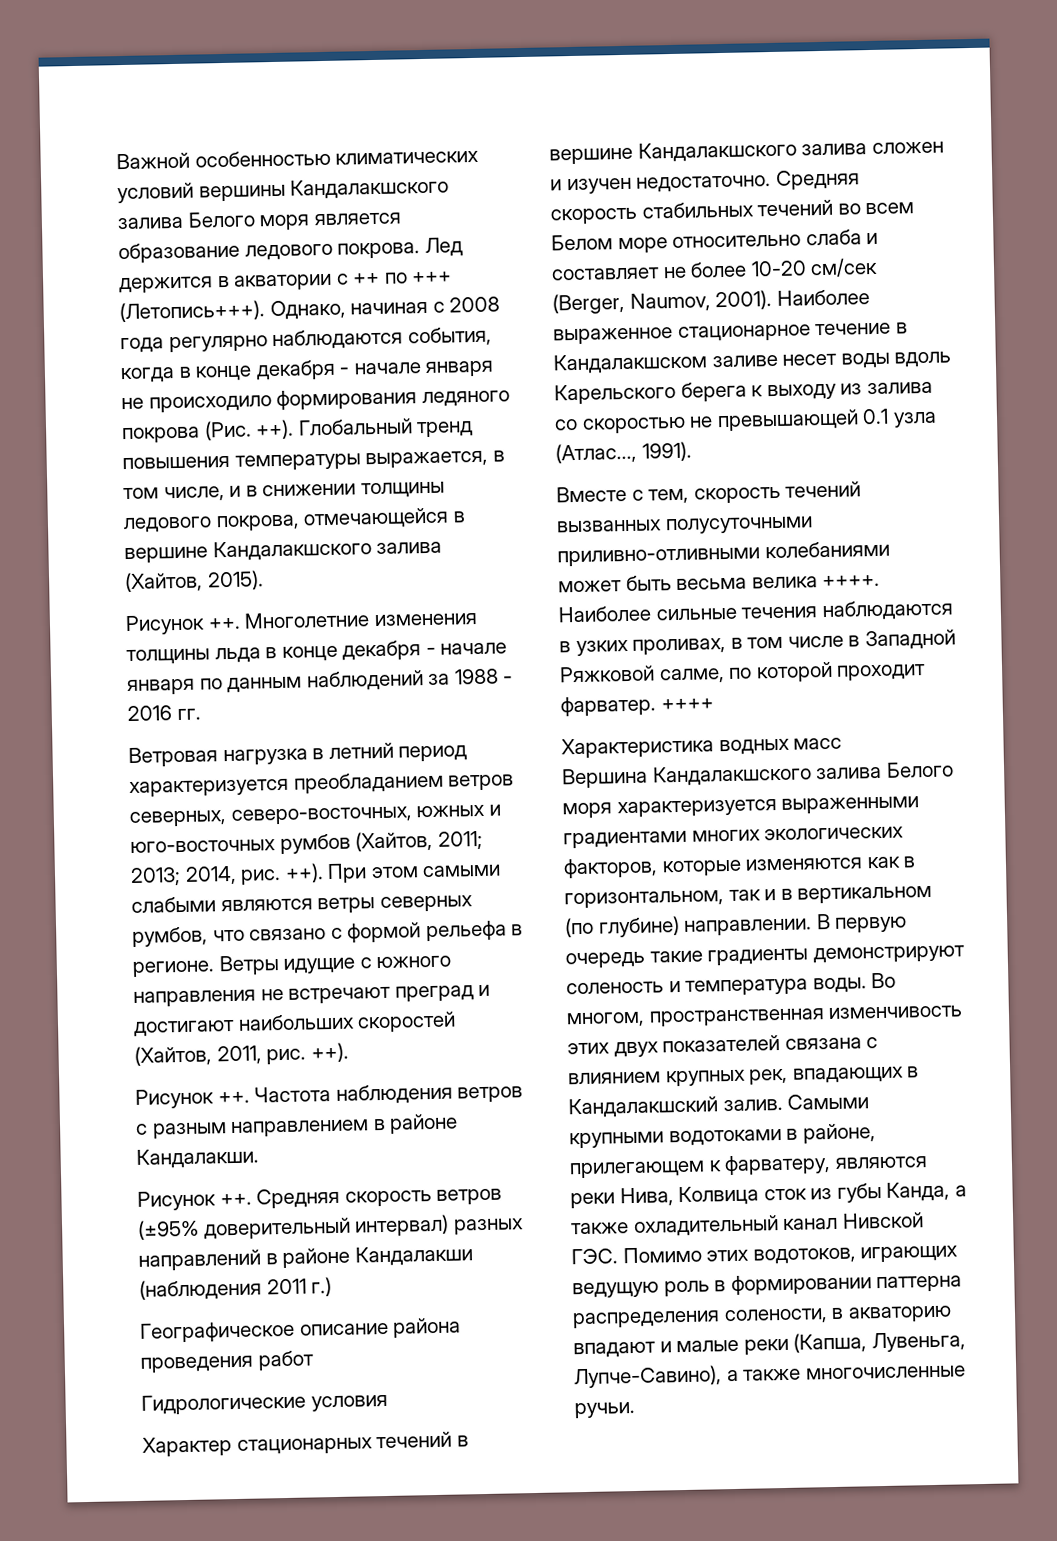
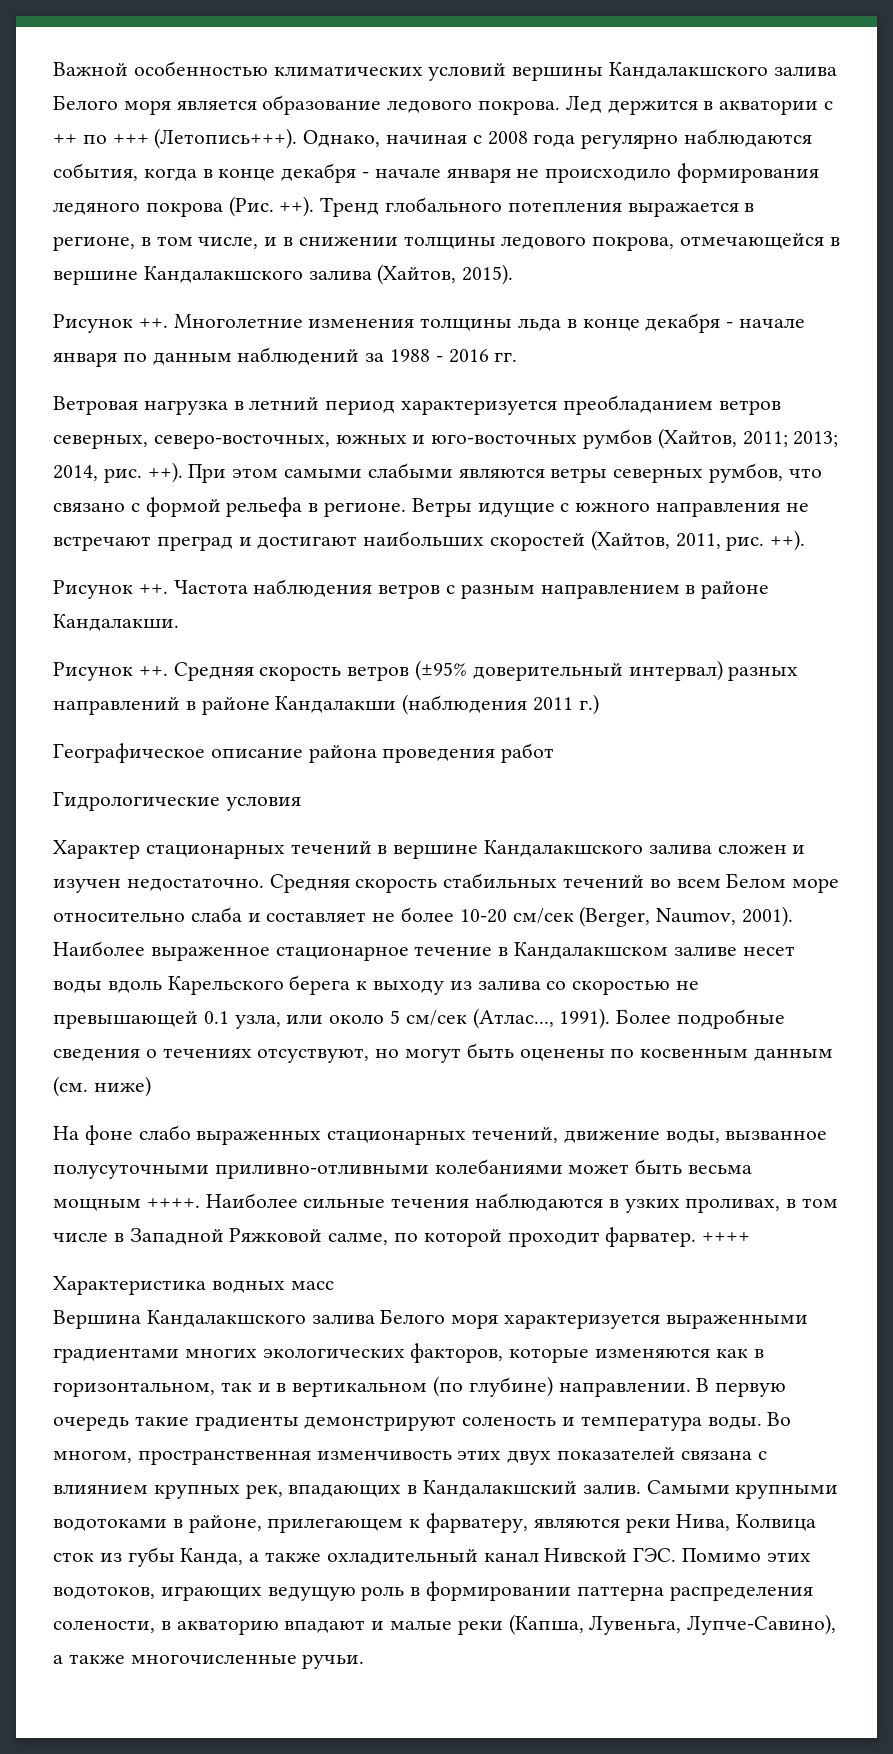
- Глобальный тренд повышения температуры выражается, в том числе, и в снижении толщины ледового покрова, отмечающейся в вершине Кандалакшского залива (Хайтов, 2015).
+ Тренд глобального потепления выражается в регионе, в том числе, и в снижении толщины ледового покрова, отмечающейся в вершине Кандалакшского залива (Хайтов, 2015).
- Наиболее выраженное стационарное течение в Кандалакшском заливе несет воды вдоль Карельского берега к выходу из залива со скоростью не превышающей 0.1 узла (Атлас..., 1991).
- Вместе с тем, скорость течений вызванных полусуточными приливно-отливными колебаниями может быть весьма велика ++++.
+ Наиболее выраженное стационарное течение в Кандалакшском заливе несет воды вдоль Карельского берега к выходу из залива со скоростью не превышающей 0.1 узла, или около 5 см/сек (Атлас..., 1991). Более подробные сведения о течениях отсуствуют, но могут быть оценены по косвенным данным (см. ниже)
+ На фоне слабо выраженных стационарных течений, движение воды, вызванное полусуточными приливно-отливными колебаниями может быть весьма мощным ++++.

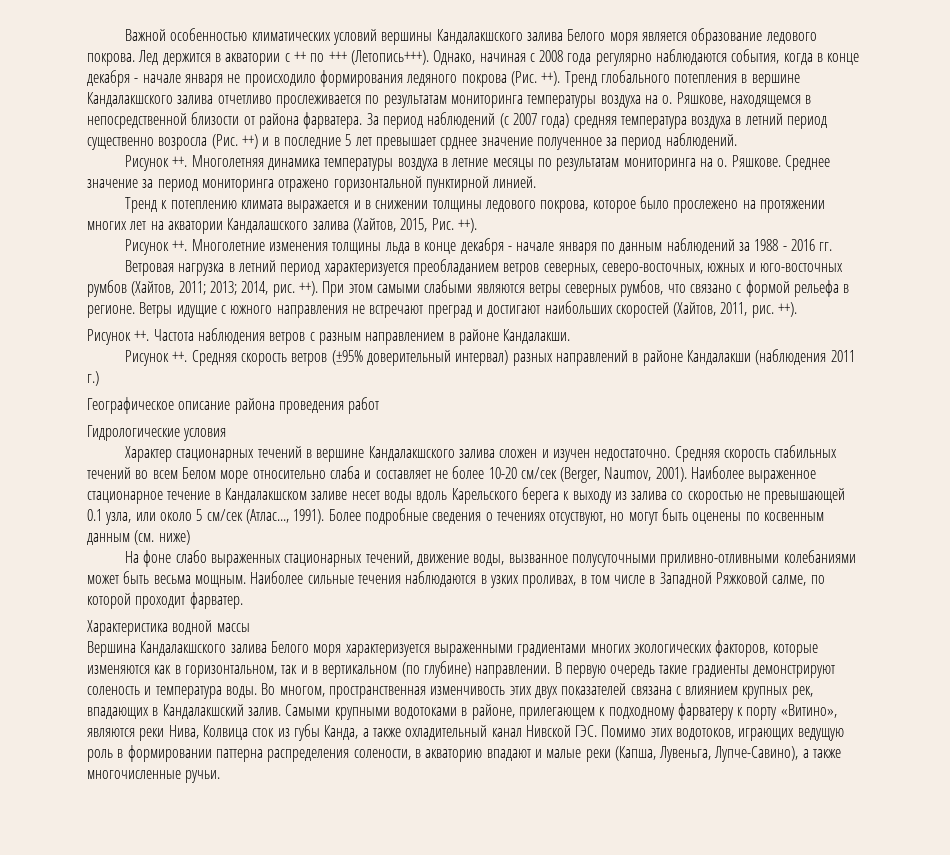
- Тренд глобального потепления выражается в регионе, в том числе, и в снижении толщины ледового покрова, отмечающейся в вершине Кандалакшского залива (Хайтов, 2015).
+ Тренд глобального потепления в вершине Кандалакшского залива отчетливо прослеживается по результатам мониторинга температуры воздуха на о. Ряшкове, находящемся в непосредственной близости от района фарватера. За период наблюдений (с 2007 года) средняя температура воздуха в летний период существенно возросла (Рис. ++) и в последние 5 лет превышает срднее значение полученное за период наблюдений.
+ Рисунок ++. Многолетняя динамика температуры воздуха в летние месяцы по результатам мониторинга на о. Ряшкове. Среднее значение за период мониторинга отражено горизонтальной пунктирной линией.
+ Тренд к потеплению климата выражается и в снижении толщины ледового покрова, которое было прослежено на протяжении многих лет на акватории Кандалашского залива (Хайтов, 2015, Рис. ++).
- На фоне слабо выраженных стационарных течений, движение воды, вызванное полусуточными приливно-отливными колебаниями может быть весьма мощным ++++.
+ На фоне слабо выраженных стационарных течений, движение воды, вызванное полусуточными приливно-отливными колебаниями может быть весьма мощным.
- ++++
- Характеристика водных масс
+ Характеристика водной массы
- Самыми крупными водотоками в районе, прилегающем к фарватеру, являются реки Нива, Колвица сток из губы Канда, а также охладительный канал Нивской ГЭС. Помимо этих водотоков, играющих ведущую роль в формировании паттерна распределения солености, в акваторию впадают и малые реки (Капша, Лувеньга, Лупче-Савино), а также многочисленные ручьи.
+ Самыми крупными водотоками в районе, прилегающем к подходному фарватеру к порту «Витино», являются реки Нива, Колвица сток из губы Канда, а также охладительный канал Нивской ГЭС. Помимо этих водотоков, играющих ведущую роль в формировании паттерна распределения солености, в акваторию впадают и малые реки (Капша, Лувеньга, Лупче-Савино), а также многочисленные ручьи.

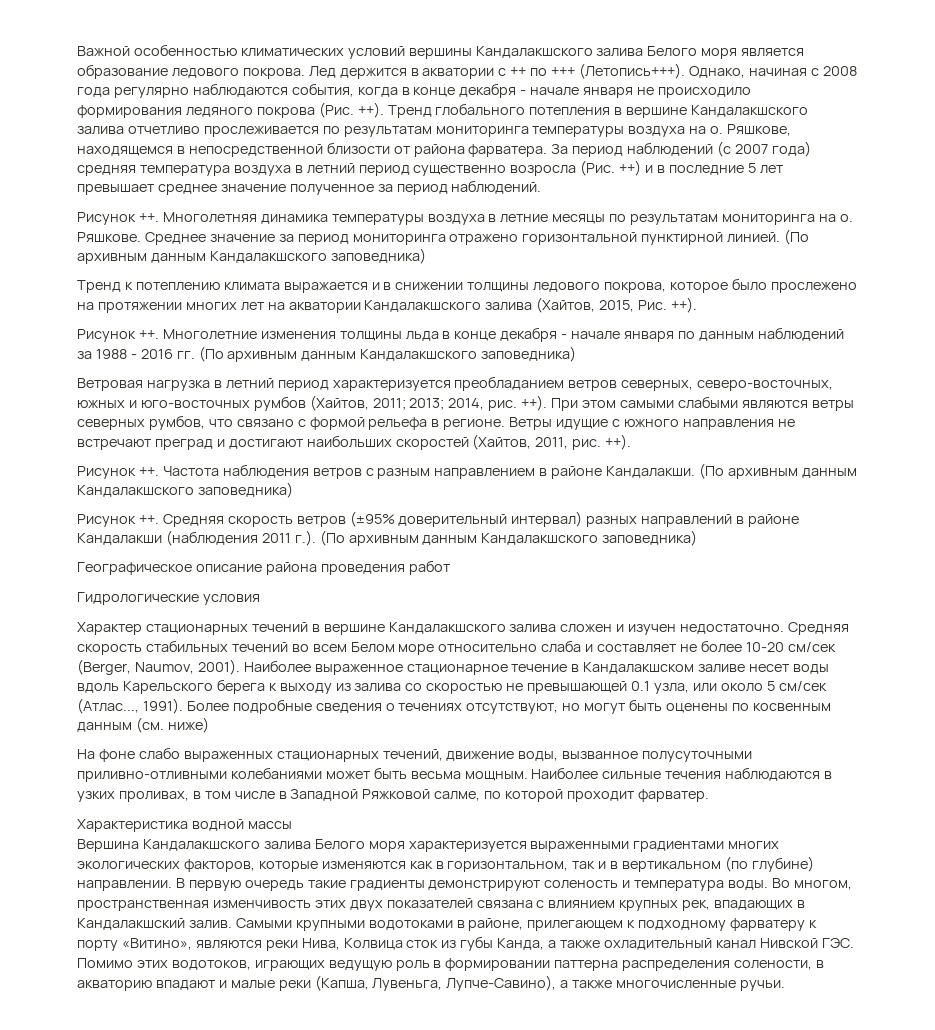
- За период наблюдений (с 2007 года) средняя температура воздуха в летний период существенно возросла (Рис. ++) и в последние 5 лет превышает срднее значение полученное за период наблюдений.
+ За период наблюдений (с 2007 года) средняя температура воздуха в летний период существенно возросла (Рис. ++) и в последние 5 лет превышает среднее значение полученное за период наблюдений.
- Среднее значение за период мониторинга отражено горизонтальной пунктирной линией.
+ Среднее значение за период мониторинга отражено горизонтальной пунктирной линией. (По архивным данным Кандалакшского заповедника)
- Тренд к потеплению климата выражается и в снижении толщины ледового покрова, которое было прослежено на протяжении многих лет на акватории Кандалашского залива (Хайтов, 2015, Рис. ++).
+ Тренд к потеплению климата выражается и в снижении толщины ледового покрова, которое было прослежено на протяжении многих лет на акватории Кандалакшского залива (Хайтов, 2015, Рис. ++).
- Многолетние изменения толщины льда в конце декабря - начале января по данным наблюдений за 1988 - 2016 гг.
+ Многолетние изменения толщины льда в конце декабря - начале января по данным наблюдений за 1988 - 2016 гг. (По архивным данным Кандалакшского заповедника)
- Частота наблюдения ветров с разным направлением в районе Кандалакши.
+ Частота наблюдения ветров с разным направлением в районе Кандалакши. (По архивным данным Кандалакшского заповедника)
- Средняя скорость ветров (±95% доверительный интервал) разных направлений в районе Кандалакши (наблюдения 2011 г.)
+ Средняя скорость ветров (±95% доверительный интервал) разных направлений в районе Кандалакши (наблюдения 2011 г.). (По архивным данным Кандалакшского заповедника)
- Более подробные сведения о течениях отсуствуют, но могут быть оценены по косвенным данным (см. ниже)
+ Более подробные сведения о течениях отсутствуют, но могут быть оценены по косвенным данным (см. ниже)

